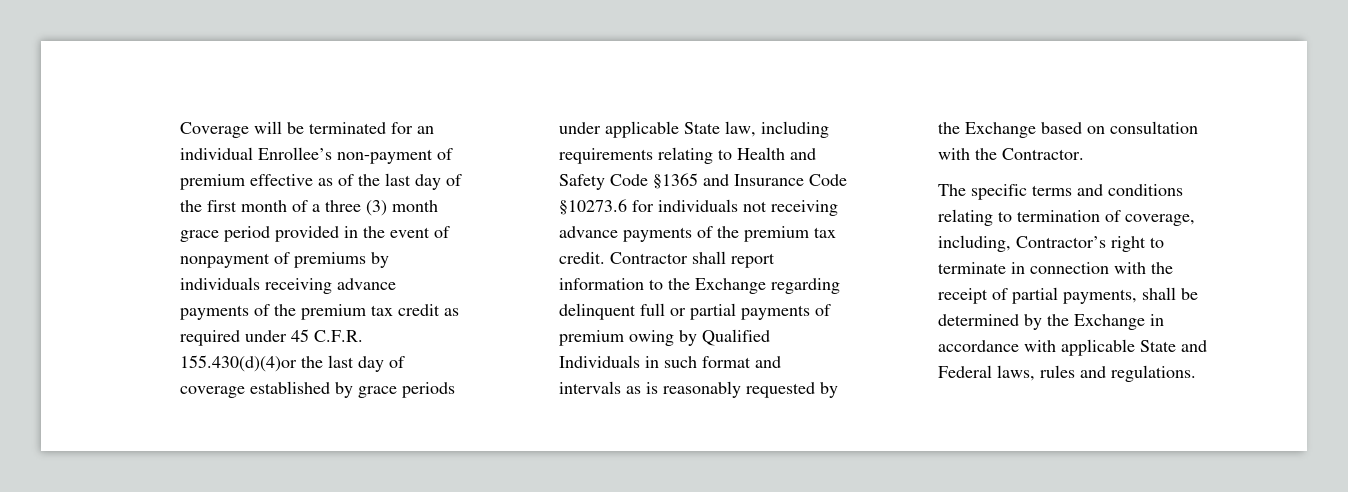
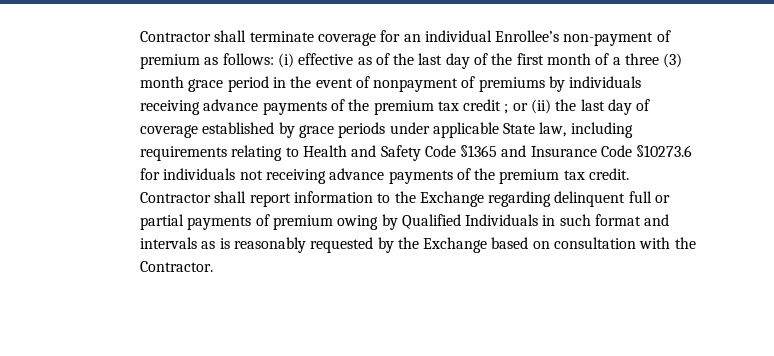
- Coverage will be terminated for an individual Enrollee’s non-payment of premium effective as of the last day of the first month of a three (3) month grace period provided in the event of nonpayment of premiums by individuals receiving advance payments of the premium tax credit as required under 45 C.F.R. 155.430(d)(4)or the last day of coverage established by grace periods under applicable State law, including requirements relating to Health and Safety Code §1365 and Insurance Code §10273.6 for individuals not receiving advance payments of the premium tax credit.
+ Contractor shall terminate coverage for an individual Enrollee’s non-payment of premium as follows: (i) effective as of the last day of the first month of a three (3) month grace period in the event of nonpayment of premiums by individuals receiving advance payments of the premium tax credit ; or (ii) the last day of coverage established by grace periods under applicable State law, including requirements relating to Health and Safety Code §1365 and Insurance Code §10273.6 for individuals not receiving advance payments of the premium tax credit.
- The specific terms and conditions relating to termination of coverage, including, Contractor’s right to terminate in connection with the receipt of partial payments, shall be determined by the Exchange in accordance with applicable State and Federal laws, rules and regulations.

